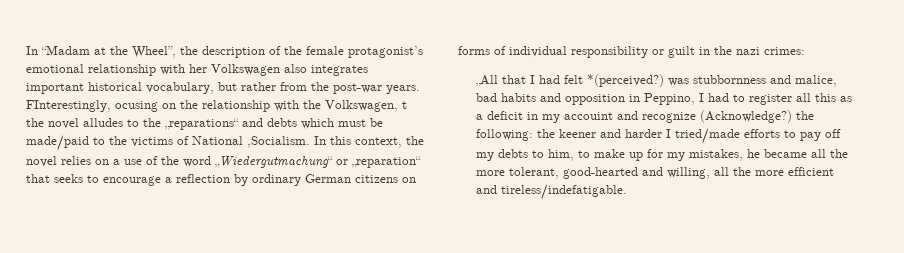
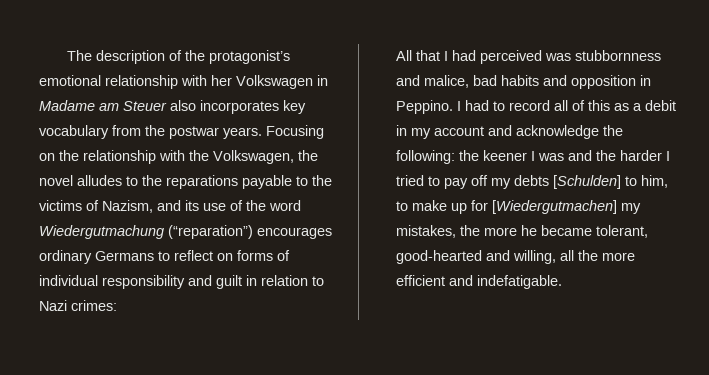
- In “Madam at the Wheel”, the description of the female protagonist’s emotional relationship with her Volkswagen also integrates important historical vocabulary, but rather from the post-war years. FInterestingly, ocusing on the relationship with the Volkswagen, t the novel alludes to the „reparations“ and debts which must be made/paid to the victims of National ,Socialism. In this context, the novel relies on a use of the word „Wiedergutmachung“ or „reparation“ that seeks to encourage a reflection by ordinary German citizens on forms of individual responsibility or guilt in the nazi crimes:
+ The description of the protagonist’s emotional relationship with her Volkswagen in Madame am Steuer also incorporates key vocabulary from the postwar years. Focusing on the relationship with the Volkswagen, the novel alludes to the reparations payable to the victims of Nazism, and its use of the word Wiedergutmachung (“reparation”) encourages ordinary Germans to reflect on forms of individual responsibility and guilt in relation to Nazi crimes:
- „All that I had felt *(perceived?) was stubbornness and malice, bad habits and opposition in Peppino, I had to register all this as a deficit in my accouint and recognize (Acknowledge?) the following: the keener and harder I tried/made efforts to pay off my debts to him, to make up for my mistakes, he became all the more tolerant, good-hearted and willing, all the more efficient and tireless/indefatigable.
+ All that I had perceived was stubbornness and malice, bad habits and opposition in Peppino. I had to record all of this as a debit in my account and acknowledge the following: the keener I was and the harder I tried to pay off my debts [Schulden] to him, to make up for [Wiedergutmachen] my mistakes, the more he became tolerant, good-hearted and willing, all the more efficient and indefatigable.

